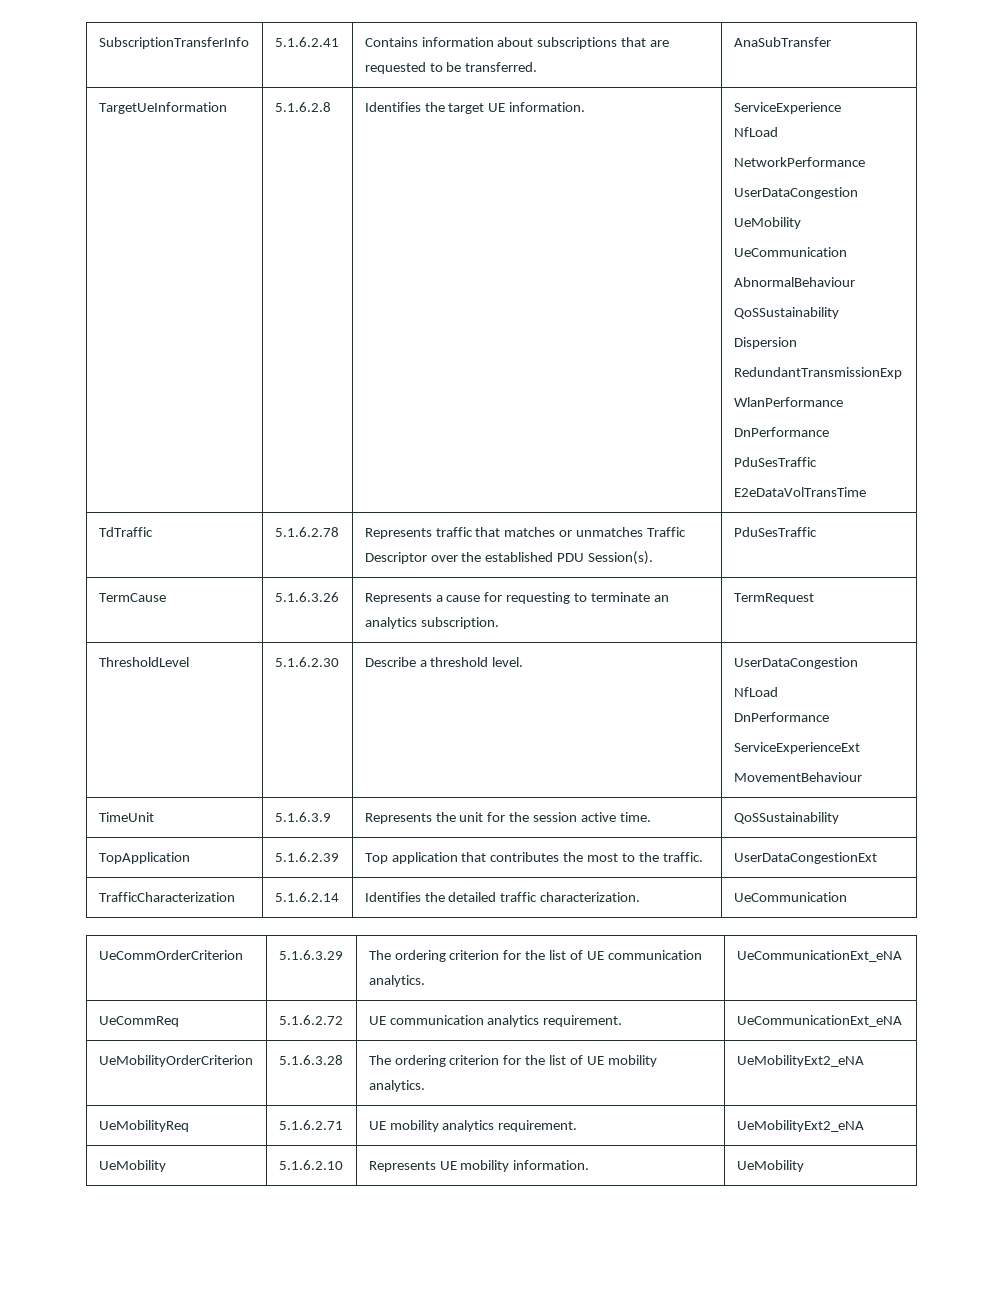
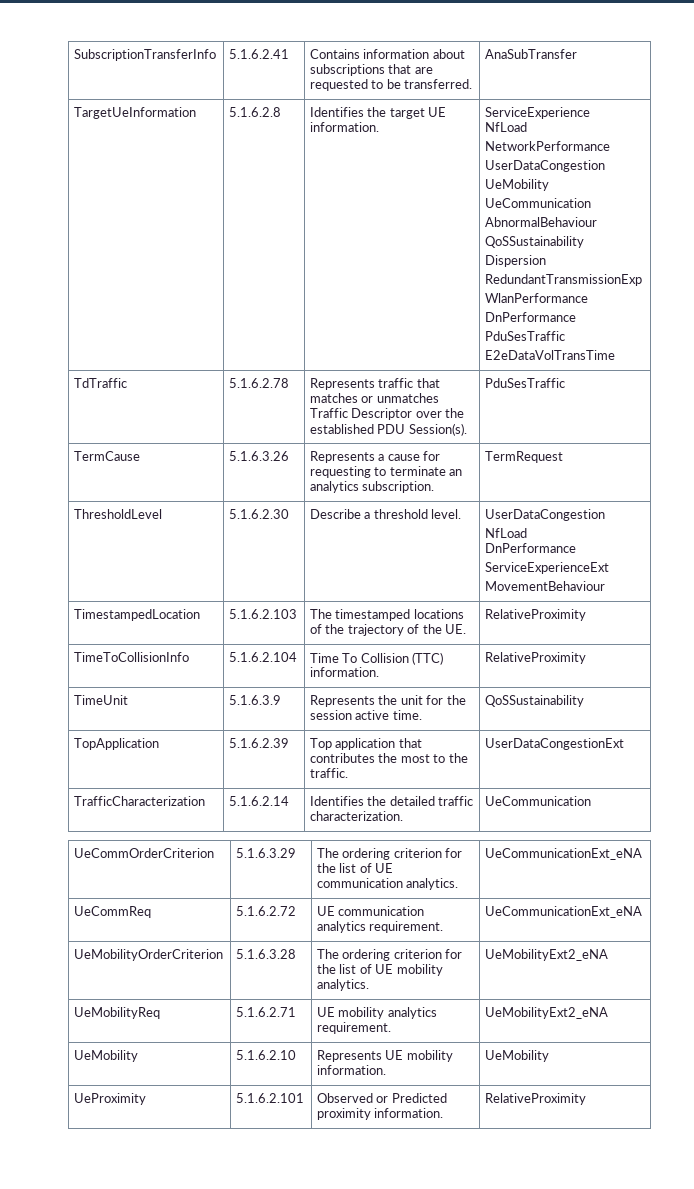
+ TimestampedLocation | 5.1.6.2.103 | The timestamped locations of the trajectory of the UE. | RelativeProximity
+ TimeToCollisionInfo | 5.1.6.2.104 | Time To Collision (TTC) information. | RelativeProximity
+ UeProximity | 5.1.6.2.101 | Observed or Predicted proximity information. | RelativeProximity

